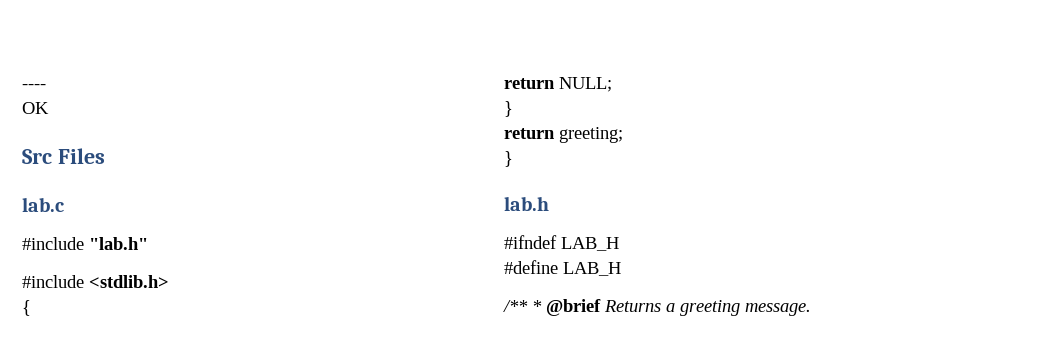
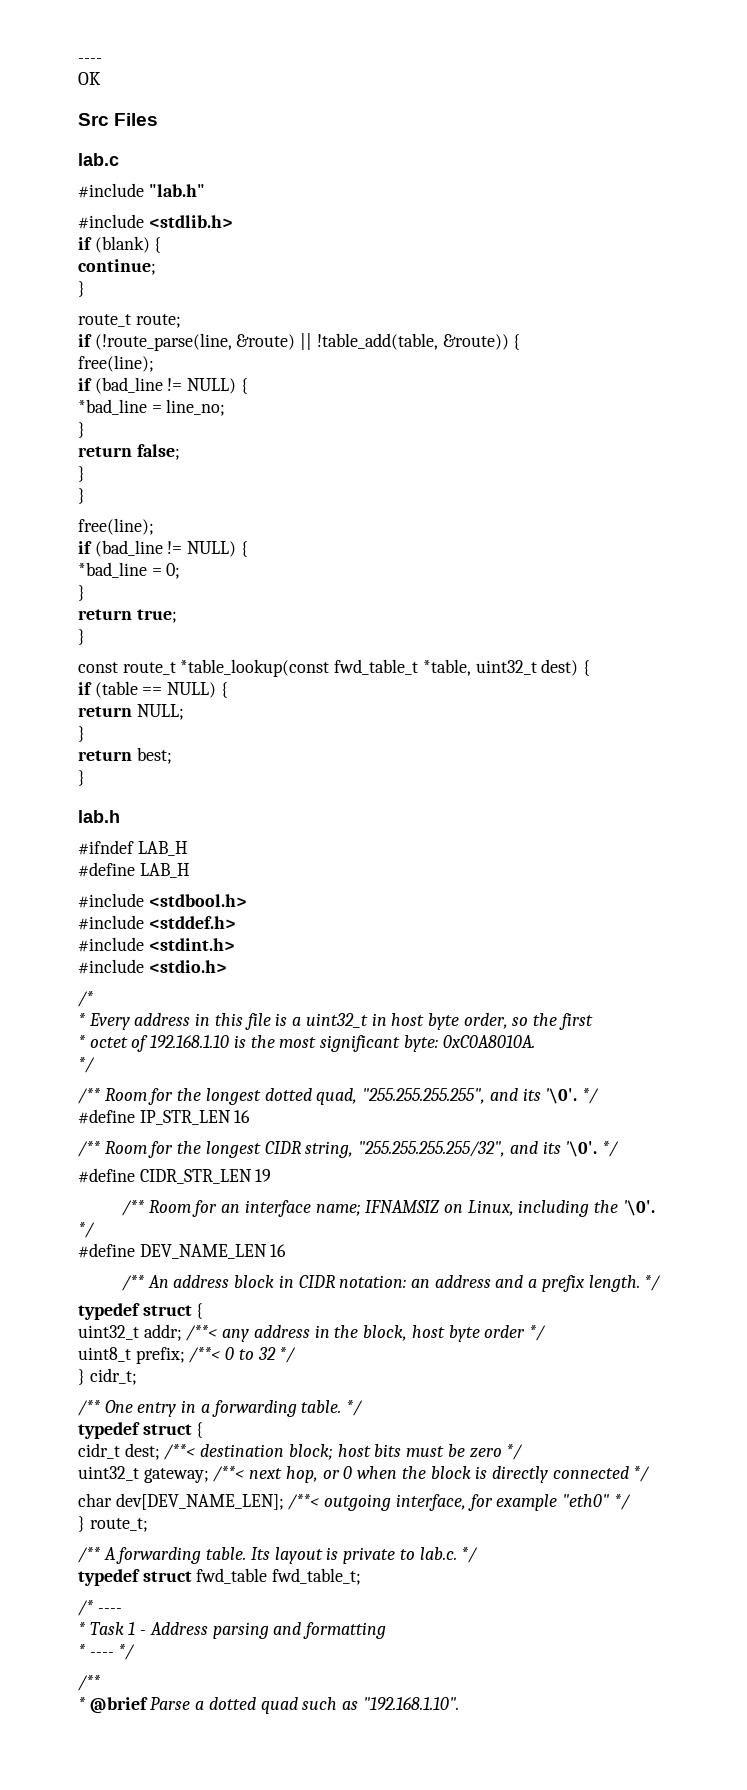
- {
+ if (blank) {
+ continue;
+ }
+ route_t route;
+ if (!route_parse(line, &route) || !table_add(table, &route)) {
+ free(line);
+ if (bad_line != NULL) {
+ *bad_line = line_no;
+ }
+ return false;
+ }
+ }
+ free(line);
+ if (bad_line != NULL) {
+ *bad_line = 0;
+ }
+ return true;
+ }
+ const route_t *table_lookup(const fwd_table_t *table, uint32_t dest) {
+ if (table == NULL) {
- return greeting;
+ return best;
- /** * @brief Returns a greeting message.
+ #include <stdbool.h>
+ #include <stddef.h>
+ #include <stdint.h>
+ #include <stdio.h>
+ /*
+ * Every address in this file is a uint32_t in host byte order, so the first
+ * octet of 192.168.1.10 is the most significant byte: 0xC0A8010A.
+ */
+ /** Room for the longest dotted quad, "255.255.255.255", and its '\0'. */
+ #define IP_STR_LEN 16
+ /** Room for the longest CIDR string, "255.255.255.255/32", and its '\0'. */
+ #define CIDR_STR_LEN 19
+ /** Room for an interface name; IFNAMSIZ on Linux, including the '\0'. */
+ #define DEV_NAME_LEN 16
+ /** An address block in CIDR notation: an address and a prefix length. */
+ typedef struct {
+ uint32_t addr; /**< any address in the block, host byte order */
+ uint8_t prefix; /**< 0 to 32 */
+ } cidr_t;
+ /** One entry in a forwarding table. */
+ typedef struct {
+ cidr_t dest; /**< destination block; host bits must be zero */
+ uint32_t gateway; /**< next hop, or 0 when the block is directly connected */
+ char dev[DEV_NAME_LEN]; /**< outgoing interface, for example "eth0" */
+ } route_t;
+ /** A forwarding table. Its layout is private to lab.c. */
+ typedef struct fwd_table fwd_table_t;
+ /* ----
+ * Task 1 - Address parsing and formatting
+ * ---- */
+ /**
+ * @brief Parse a dotted quad such as "192.168.1.10".

